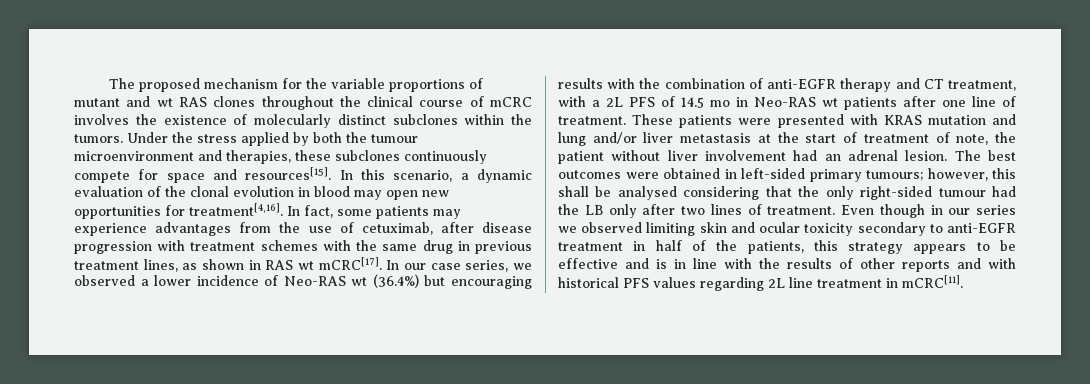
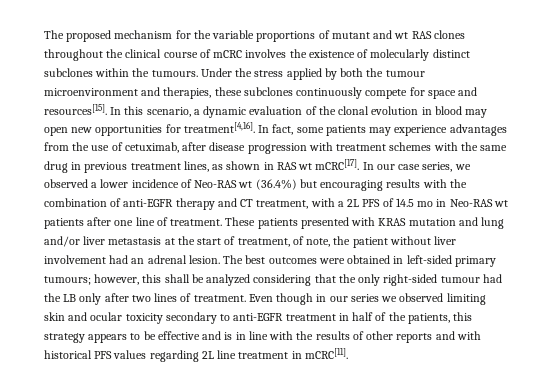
- The proposed mechanism for the variable proportions of mutant and wt RAS clones throughout the clinical course of mCRC involves the existence of molecularly distinct subclones within the tumors.
+ The proposed mechanism for the variable proportions of mutant and wt RAS clones throughout the clinical course of mCRC involves the existence of molecularly distinct subclones within the tumours.
- These patients were presented with KRAS mutation and lung and/or liver metastasis at the start of treatment of note, the patient without liver involvement had an adrenal lesion.
+ These patients presented with KRAS mutation and lung and/or liver metastasis at the start of treatment, of note, the patient without liver involvement had an adrenal lesion.
- The best outcomes were obtained in left-sided primary tumours; however, this shall be analysed considering that the only right-sided tumour had the LB only after two lines of treatment.
+ The best outcomes were obtained in left-sided primary tumours; however, this shall be analyzed considering that the only right-sided tumour had the LB only after two lines of treatment.

